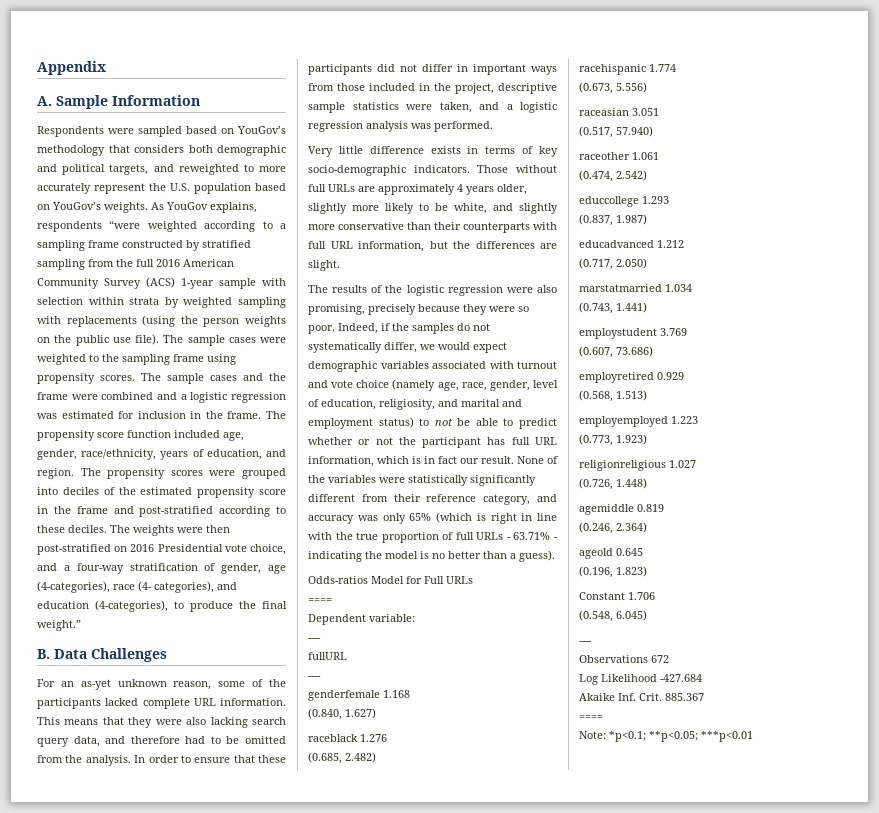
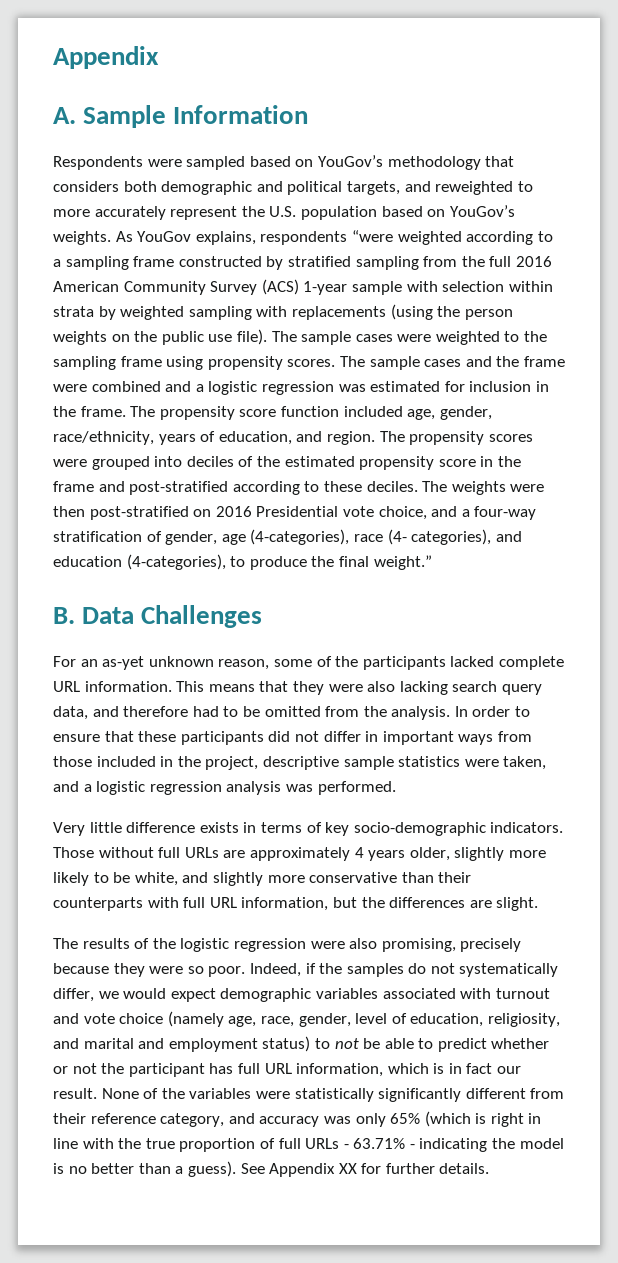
- None of the variables were statistically significantly different from their reference category, and accuracy was only 65% (which is right in line with the true proportion of full URLs - 63.71% - indicating the model is no better than a guess).
- Odds-ratios Model for Full URLs
- ====
- Dependent variable:
- ----
- fullURL
- ----
- genderfemale 1.168
- (0.840, 1.627)
- raceblack 1.276
- (0.685, 2.482)
- racehispanic 1.774
- (0.673, 5.556)
- raceasian 3.051
- (0.517, 57.940)
- raceother 1.061
- (0.474, 2.542)
- educcollege 1.293
- (0.837, 1.987)
- educadvanced 1.212
- (0.717, 2.050)
- marstatmarried 1.034
- (0.743, 1.441)
- employstudent 3.769
- (0.607, 73.686)
- employretired 0.929
- (0.568, 1.513)
- employemployed 1.223
- (0.773, 1.923)
- religionreligious 1.027
- (0.726, 1.448)
- agemiddle 0.819
- (0.246, 2.364)
- ageold 0.645
- (0.196, 1.823)
- Constant 1.706
- (0.548, 6.045)
- ----
- Observations 672
- Log Likelihood -427.684
- Akaike Inf. Crit. 885.367
- ====
- Note: *p<0.1; **p<0.05; ***p<0.01
+ None of the variables were statistically significantly different from their reference category, and accuracy was only 65% (which is right in line with the true proportion of full URLs - 63.71% - indicating the model is no better than a guess). See Appendix XX for further details.

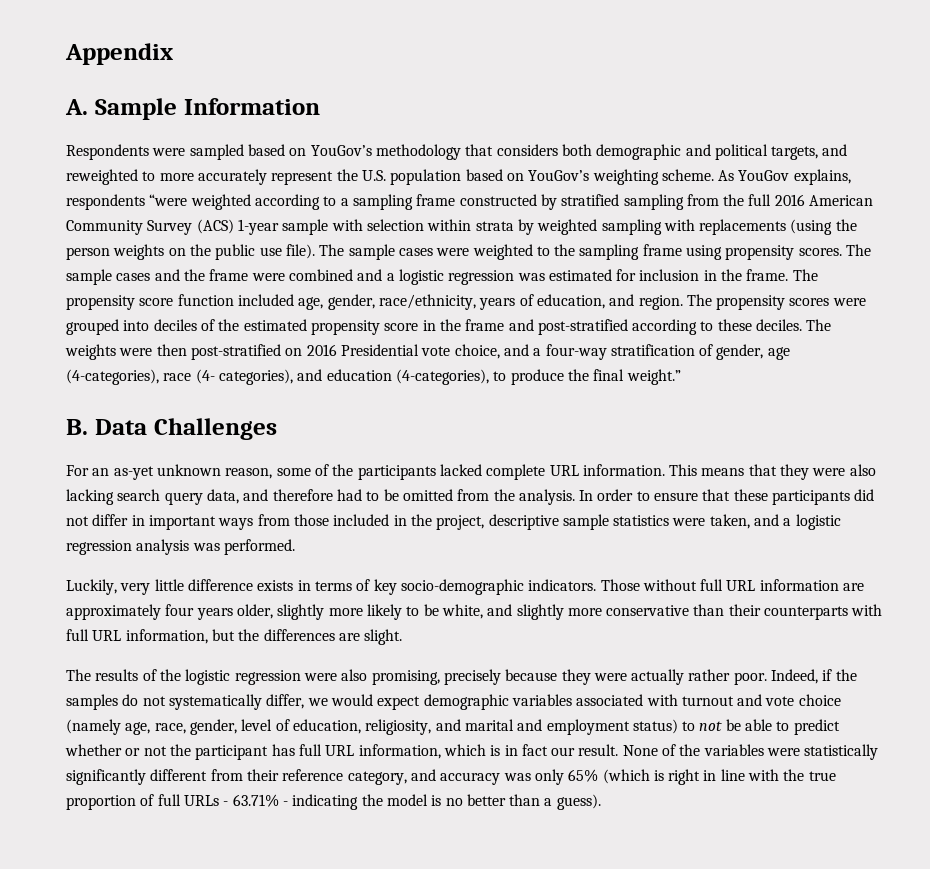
- Respondents were sampled based on YouGov’s methodology that considers both demographic and political targets, and reweighted to more accurately represent the U.S. population based on YouGov’s weights.
+ Respondents were sampled based on YouGov’s methodology that considers both demographic and political targets, and reweighted to more accurately represent the U.S. population based on YouGov’s weighting scheme.
- Very little difference exists in terms of key socio-demographic indicators.
+ Luckily, very little difference exists in terms of key socio-demographic indicators.
- Those without full URLs are approximately 4 years older, slightly more likely to be white, and slightly more conservative than their counterparts with full URL information, but the differences are slight.
+ Those without full URL information are approximately four years older, slightly more likely to be white, and slightly more conservative than their counterparts with full URL information, but the differences are slight.
- The results of the logistic regression were also promising, precisely because they were so poor.
+ The results of the logistic regression were also promising, precisely because they were actually rather poor.
- See Appendix XX for further details.

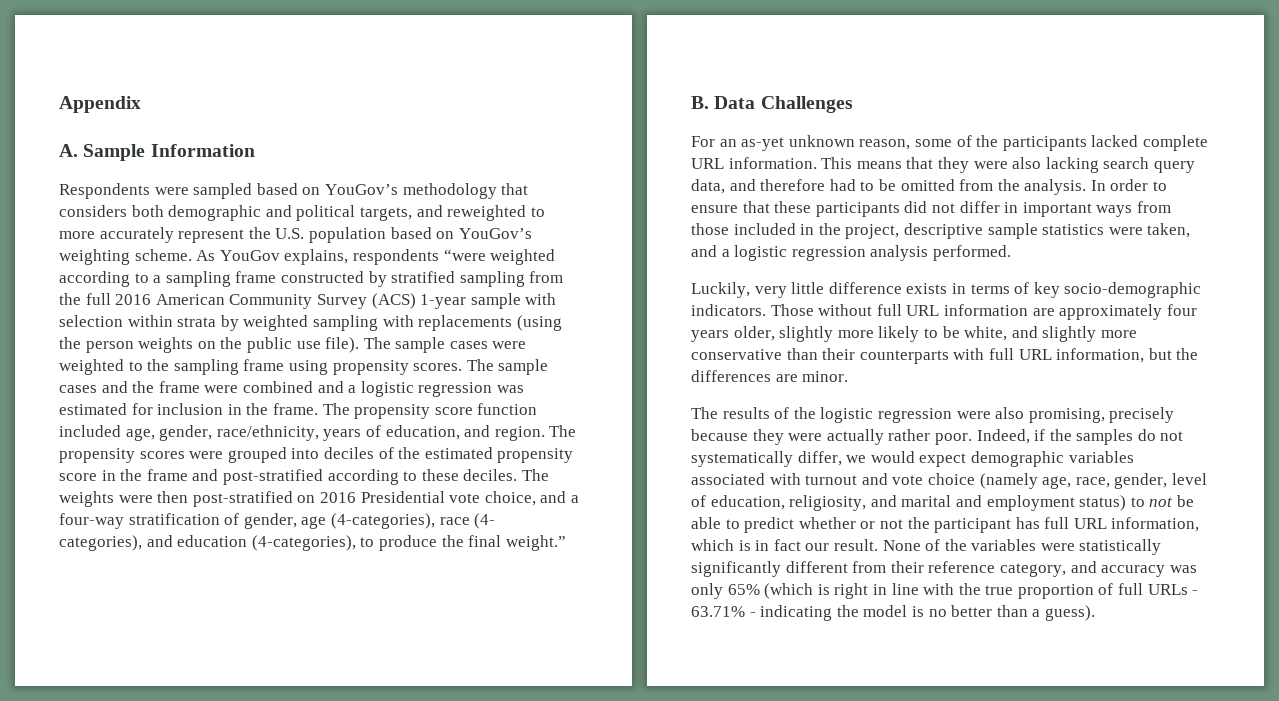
- In order to ensure that these participants did not differ in important ways from those included in the project, descriptive sample statistics were taken, and a logistic regression analysis was performed.
+ In order to ensure that these participants did not differ in important ways from those included in the project, descriptive sample statistics were taken, and a logistic regression analysis performed.
- Those without full URL information are approximately four years older, slightly more likely to be white, and slightly more conservative than their counterparts with full URL information, but the differences are slight.
+ Those without full URL information are approximately four years older, slightly more likely to be white, and slightly more conservative than their counterparts with full URL information, but the differences are minor.

